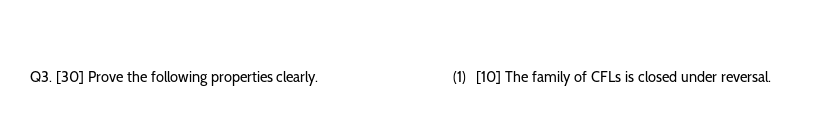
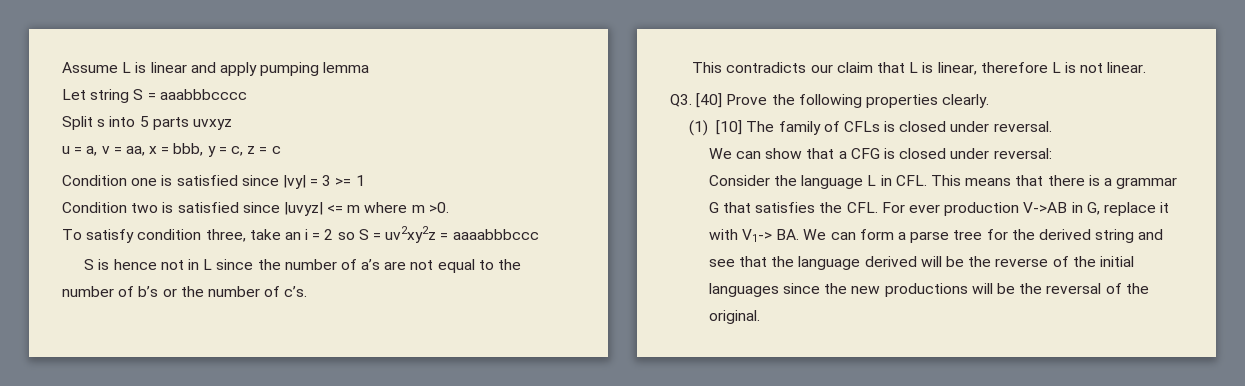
- Q3. [30] Prove the following properties clearly.
+ Assume L is linear and apply pumping lemma
+ Let string S = aaabbbcccc
+ Split s into 5 parts uvxyz
+ u = a, v = aa, x = bbb, y = c, z = c
+ Condition one is satisfied since |vy| = 3 >= 1
+ Condition two is satisfied since |uvyz| <= m where m >0.
+ To satisfy condition three, take an i = 2 so S = uv2xy2z = aaaabbbccc
+ S is hence not in L since the number of a’s are not equal to the number of b’s or the number of c’s.
+ This contradicts our claim that L is linear, therefore L is not linear.
+ Q3. [40] Prove the following properties clearly.
+ We can show that a CFG is closed under reversal:
+ Consider the language L in CFL. This means that there is a grammar G that satisfies the CFL. For ever production V->AB in G, replace it with V1-> BA. We can form a parse tree for the derived string and see that the language derived will be the reverse of the initial languages since the new productions will be the reversal of the original.

